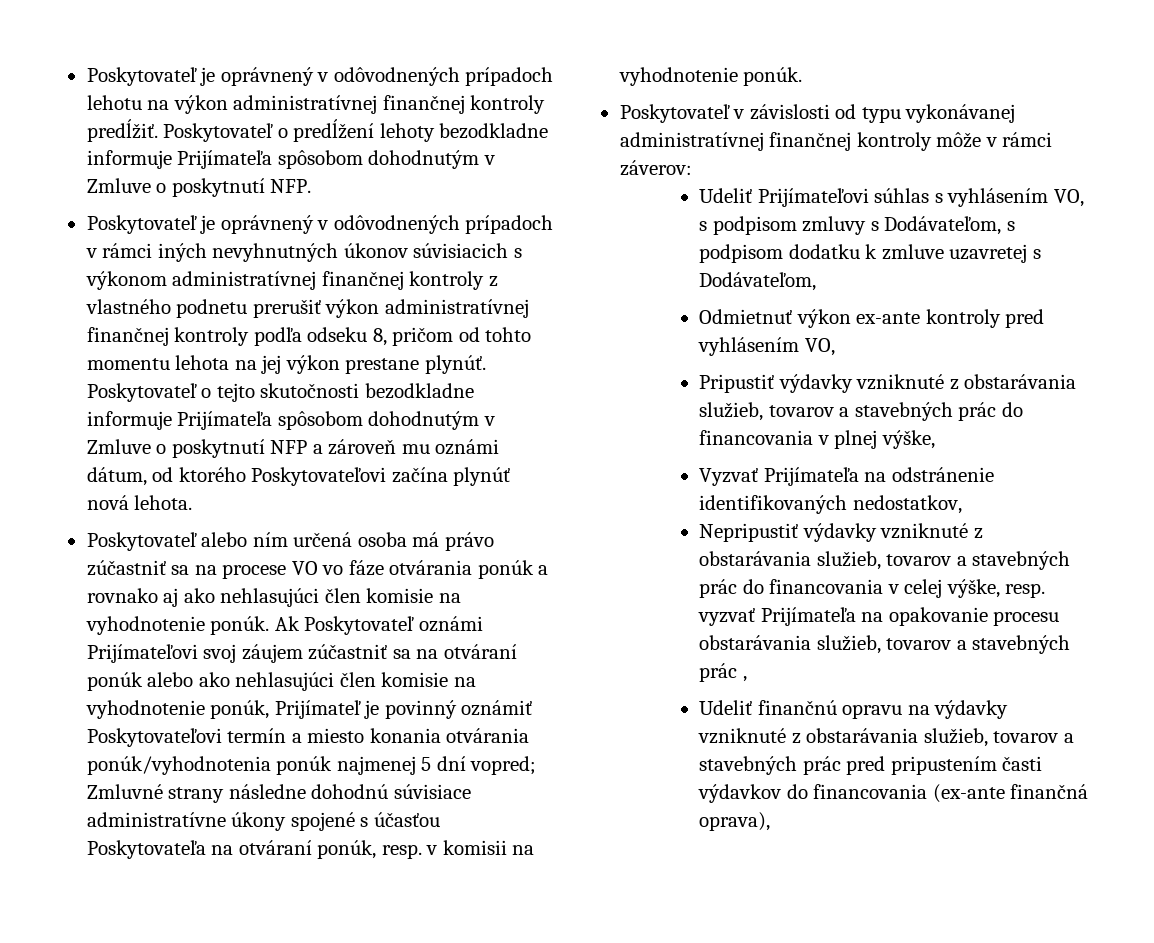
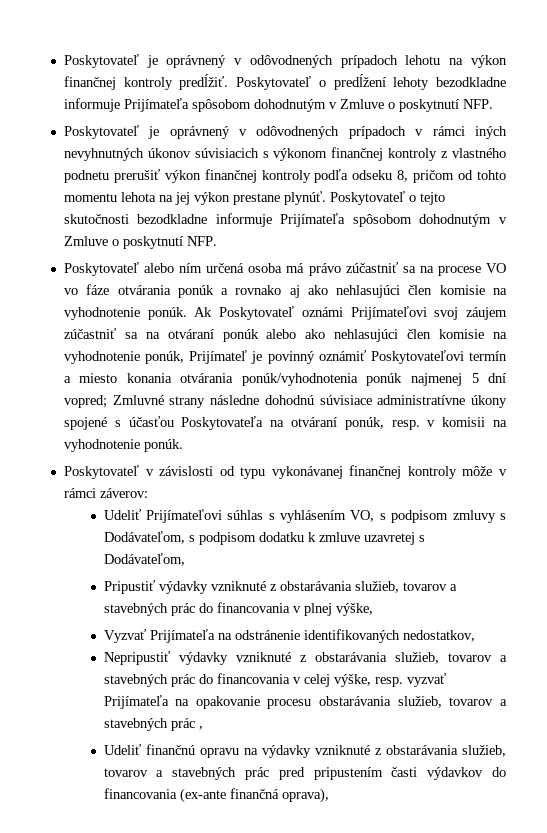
- Poskytovateľ je oprávnený v odôvodnených prípadoch lehotu na výkon administratívnej finančnej kontroly predĺžiť.
+ Poskytovateľ je oprávnený v odôvodnených prípadoch lehotu na výkon finančnej kontroly predĺžiť.
- Poskytovateľ je oprávnený v odôvodnených prípadoch v rámci iných nevyhnutných úkonov súvisiacich s výkonom administratívnej finančnej kontroly z vlastného podnetu prerušiť výkon administratívnej finančnej kontroly podľa odseku 8, pričom od tohto momentu lehota na jej výkon prestane plynúť.
+ Poskytovateľ je oprávnený v odôvodnených prípadoch v rámci iných nevyhnutných úkonov súvisiacich s výkonom finančnej kontroly z vlastného podnetu prerušiť výkon finančnej kontroly podľa odseku 8, pričom od tohto momentu lehota na jej výkon prestane plynúť.
- Poskytovateľ o tejto skutočnosti bezodkladne informuje Prijímateľa spôsobom dohodnutým v Zmluve o poskytnutí NFP a zároveň mu oznámi dátum, od ktorého Poskytovateľovi začína plynúť nová lehota.
+ Poskytovateľ o tejto skutočnosti bezodkladne informuje Prijímateľa spôsobom dohodnutým v Zmluve o poskytnutí NFP.
- Poskytovateľ v závislosti od typu vykonávanej administratívnej finančnej kontroly môže v rámci záverov:
+ Poskytovateľ v závislosti od typu vykonávanej finančnej kontroly môže v rámci záverov:
- Odmietnuť výkon ex-ante kontroly pred vyhlásením VO,

